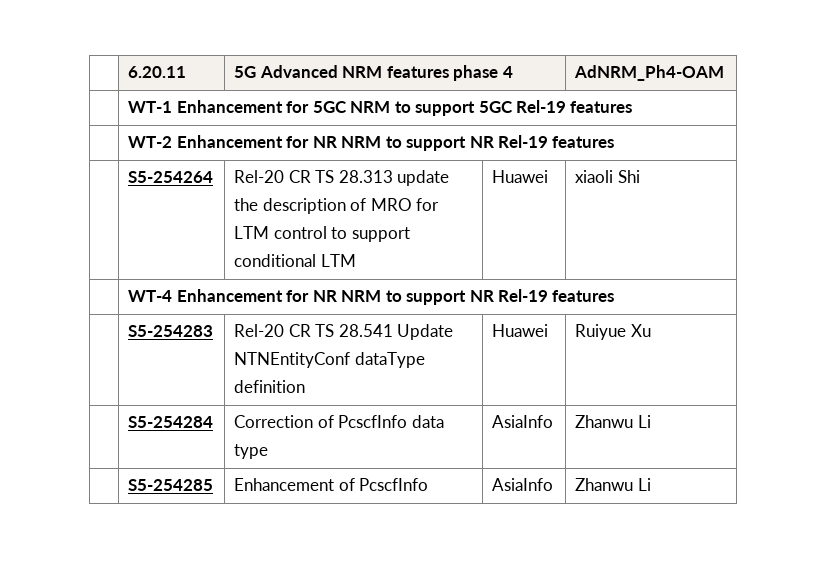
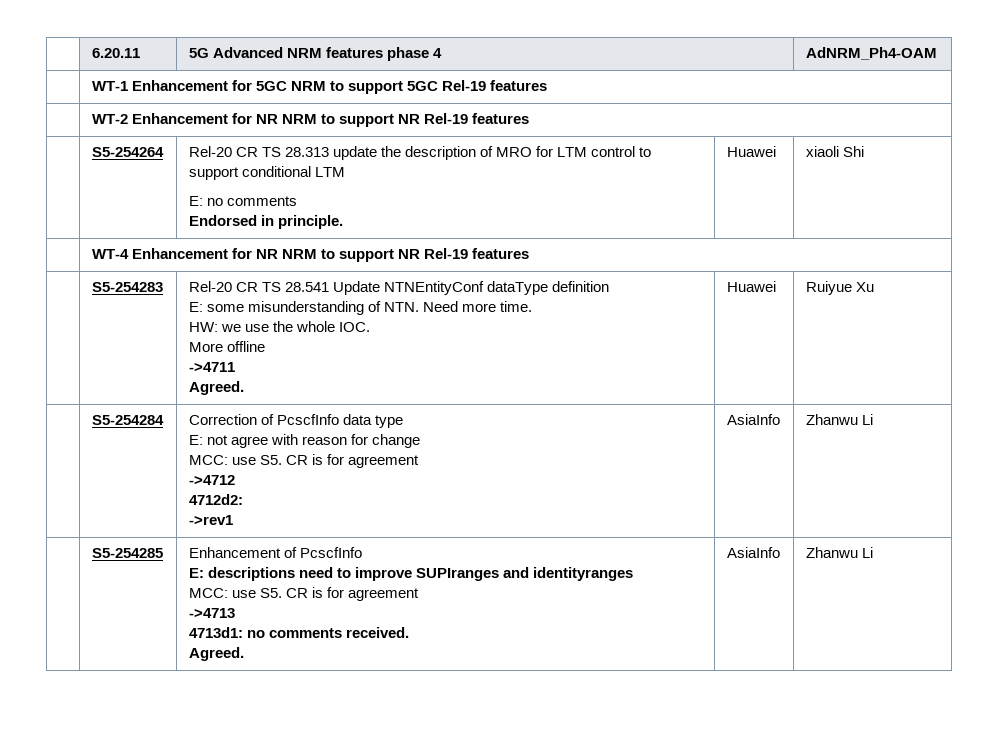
- | S5-254264 | Rel-20 CR TS 28.313 update the description of MRO for LTM control to support conditional LTM | Huawei | xiaoli Shi
+ | S5-254264 | Rel-20 CR TS 28.313 update the description of MRO for LTM control to support conditional LTM
+ E: no comments
+ Endorsed in principle. | Huawei | xiaoli Shi
- | S5-254283 | Rel-20 CR TS 28.541 Update NTNEntityConf dataType definition | Huawei | Ruiyue Xu
+ | S5-254283 | Rel-20 CR TS 28.541 Update NTNEntityConf dataType definition
+ E: some misunderstanding of NTN. Need more time.
+ HW: we use the whole IOC.
+ More offline
+ ->4711
+ Agreed. | Huawei | Ruiyue Xu
- | S5-254284 | Correction of PcscfInfo data type | AsiaInfo | Zhanwu Li
+ | S5-254284 | Correction of PcscfInfo data type
+ E: not agree with reason for change
+ MCC: use S5. CR is for agreement
+ ->4712
+ 4712d2:
+ ->rev1 | AsiaInfo | Zhanwu Li
- | S5-254285 | Enhancement of PcscfInfo | AsiaInfo | Zhanwu Li
+ | S5-254285 | Enhancement of PcscfInfo
+ E: descriptions need to improve SUPIranges and identityranges
+ MCC: use S5. CR is for agreement
+ ->4713
+ 4713d1: no comments received.
+ Agreed. | AsiaInfo | Zhanwu Li

